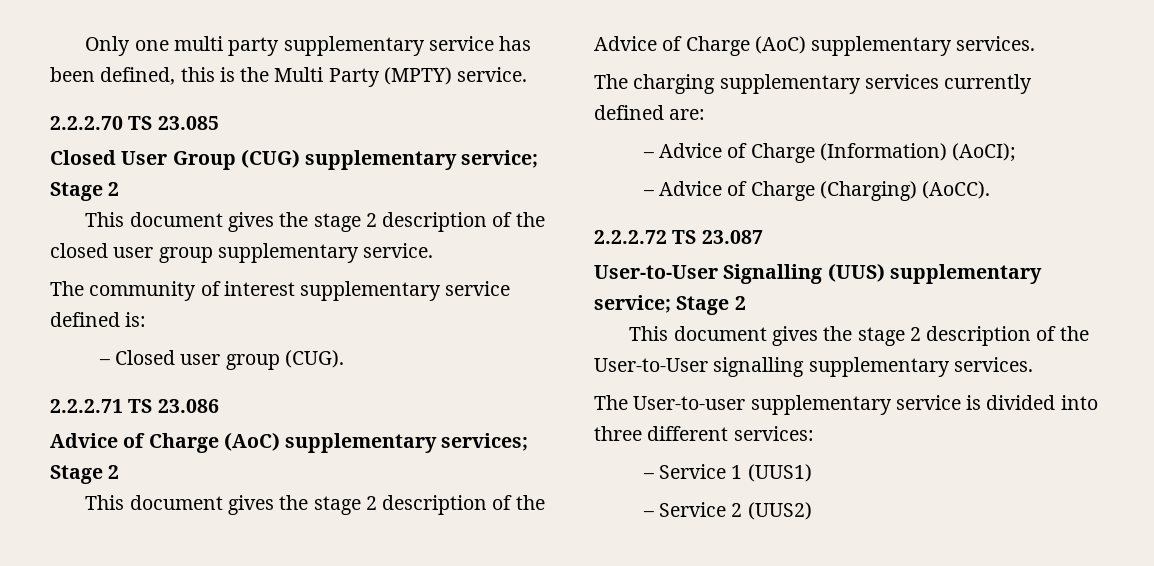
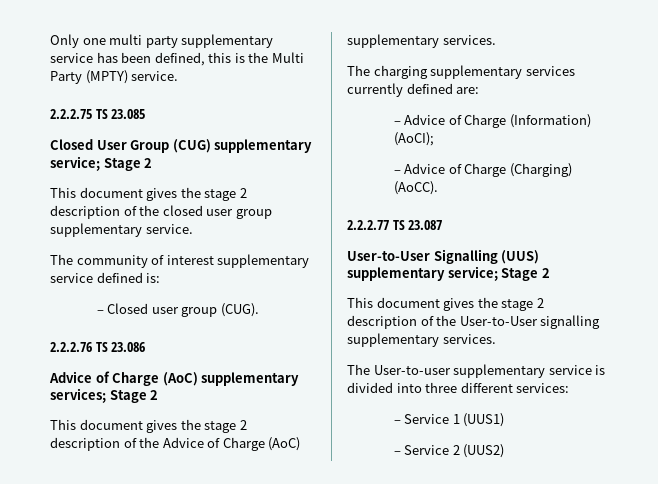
- 2.2.2.70 TS 23.085
+ 2.2.2.75 TS 23.085
- 2.2.2.71 TS 23.086
+ 2.2.2.76 TS 23.086
- 2.2.2.72 TS 23.087
+ 2.2.2.77 TS 23.087

